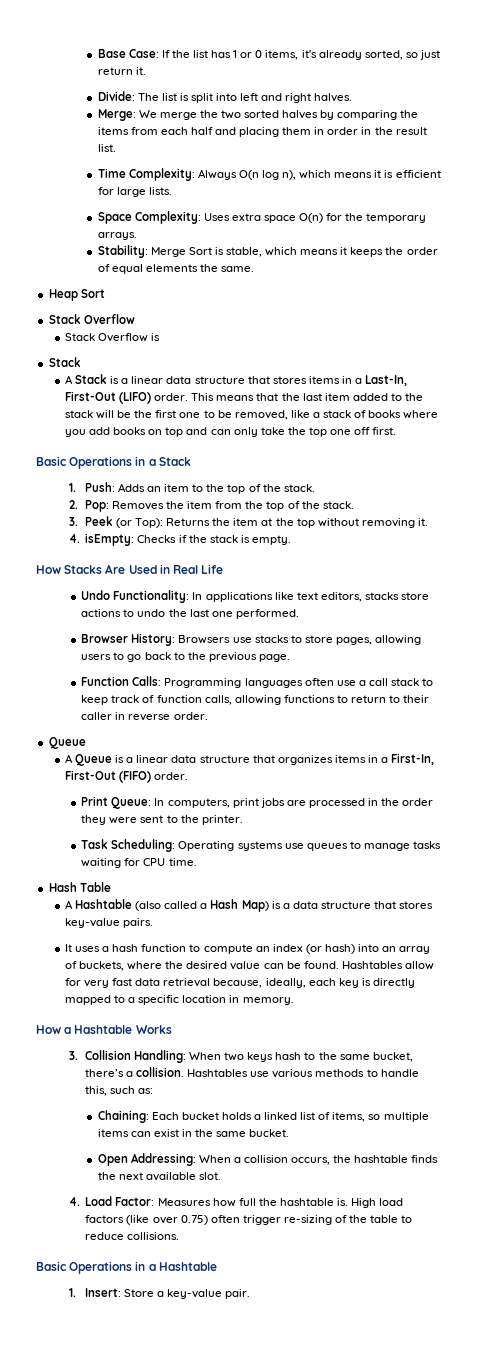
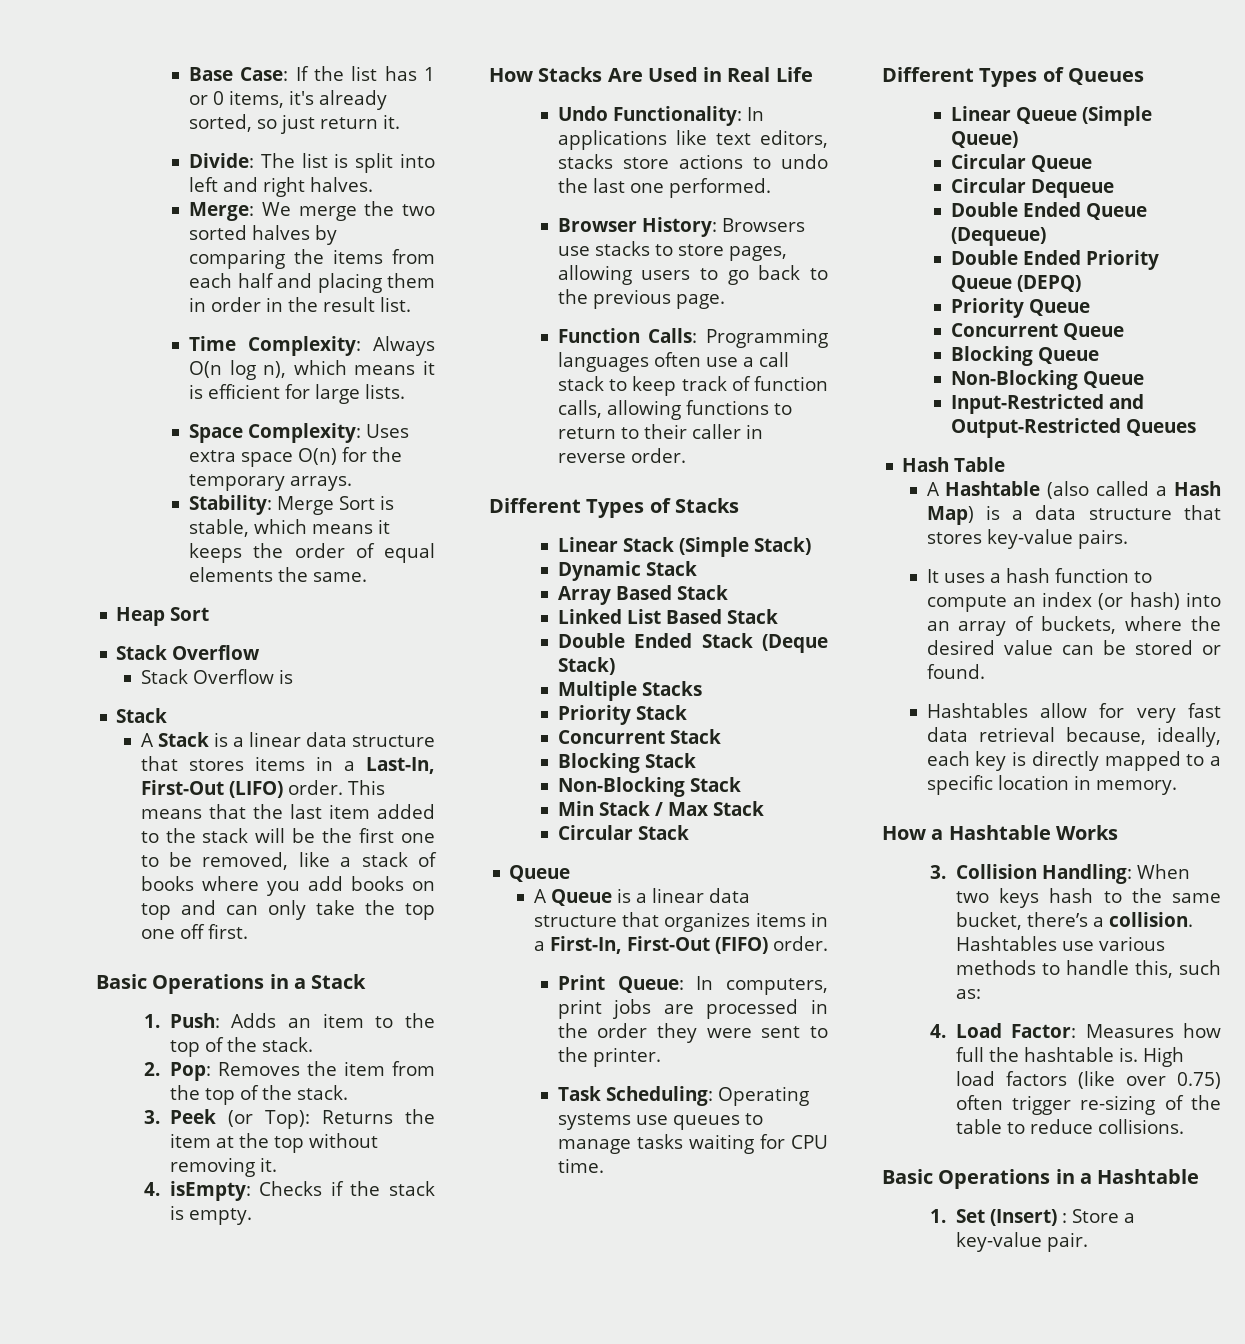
+ Different Types of Stacks
+ Linear Stack (Simple Stack)
+ Dynamic Stack
+ Array Based Stack
+ Linked List Based Stack
+ Double Ended Stack (Deque Stack)
+ Multiple Stacks
+ Priority Stack
+ Concurrent Stack
+ Blocking Stack
+ Non-Blocking Stack
+ Min Stack / Max Stack
+ Circular Stack
+ Different Types of Queues
+ Linear Queue (Simple Queue)
+ Circular Queue
+ Circular Dequeue
+ Double Ended Queue (Dequeue)
+ Double Ended Priority Queue (DEPQ)
+ Priority Queue
+ Concurrent Queue
+ Blocking Queue
+ Non-Blocking Queue
+ Input-Restricted and Output-Restricted Queues
- It uses a hash function to compute an index (or hash) into an array of buckets, where the desired value can be found. Hashtables allow for very fast data retrieval because, ideally, each key is directly mapped to a specific location in memory.
+ It uses a hash function to compute an index (or hash) into an array of buckets, where the desired value can be stored or found.
+ Hashtables allow for very fast data retrieval because, ideally, each key is directly mapped to a specific location in memory.
- Chaining: Each bucket holds a linked list of items, so multiple items can exist in the same bucket.
- Open Addressing: When a collision occurs, the hashtable finds the next available slot.
- 1. Insert: Store a key-value pair.
+ 1. Set (Insert) : Store a key-value pair.

